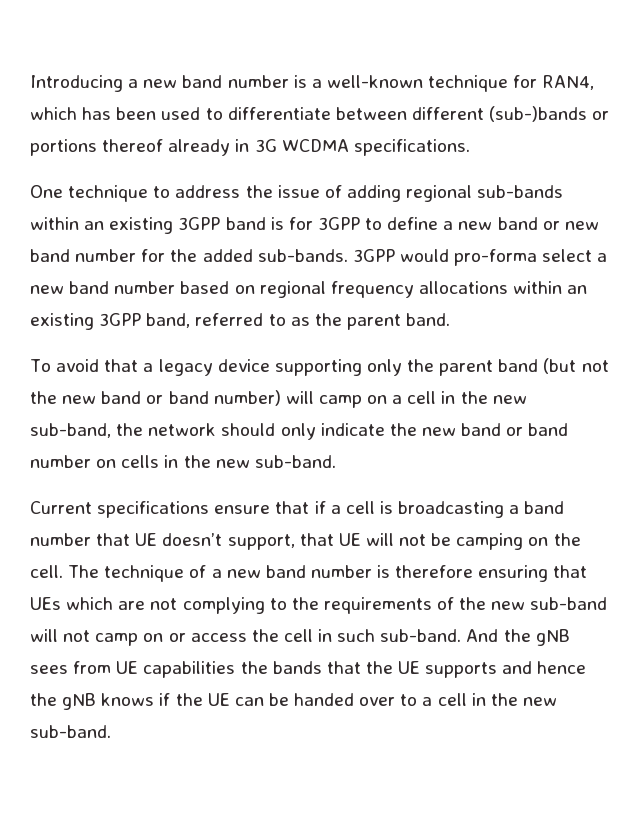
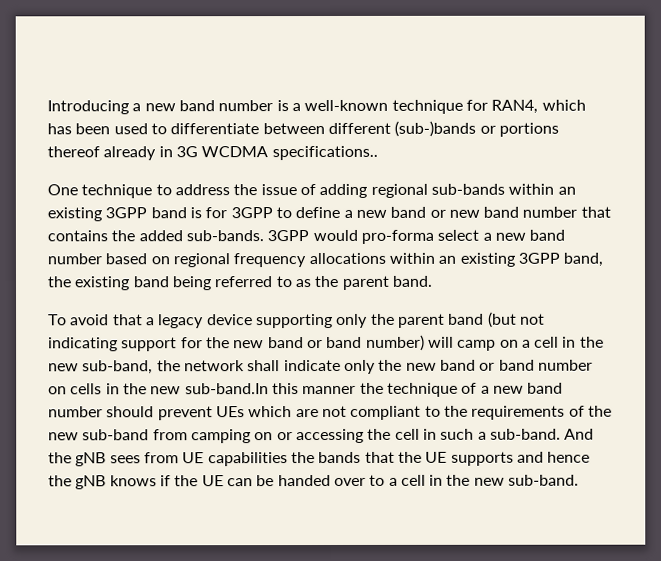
- Introducing a new band number is a well-known technique for RAN4, which has been used to differentiate between different (sub-)bands or portions thereof already in 3G WCDMA specifications.
+ Introducing a new band number is a well-known technique for RAN4, which has been used to differentiate between different (sub-)bands or portions thereof already in 3G WCDMA specifications..
- One technique to address the issue of adding regional sub-bands within an existing 3GPP band is for 3GPP to define a new band or new band number for the added sub-bands.
+ One technique to address the issue of adding regional sub-bands within an existing 3GPP band is for 3GPP to define a new band or new band number that contains the added sub-bands.
- 3GPP would pro-forma select a new band number based on regional frequency allocations within an existing 3GPP band, referred to as the parent band.
+ 3GPP would pro-forma select a new band number based on regional frequency allocations within an existing 3GPP band, the existing band being referred to as the parent band.
- To avoid that a legacy device supporting only the parent band (but not the new band or band number) will camp on a cell in the new sub-band, the network should only indicate the new band or band number on cells in the new sub-band.
- Current specifications ensure that if a cell is broadcasting a band number that UE doesn’t support, that UE will not be camping on the cell. The technique of a new band number is therefore ensuring that UEs which are not complying to the requirements of the new sub-band will not camp on or access the cell in such sub-band.
+ To avoid that a legacy device supporting only the parent band (but not indicating support for the new band or band number) will camp on a cell in the new sub-band, the network shall indicate only the new band or band number on cells in the new sub-band.In this manner the technique of a new band number should prevent UEs which are not compliant to the requirements of the new sub-band from camping on or accessing the cell in such a sub-band.

